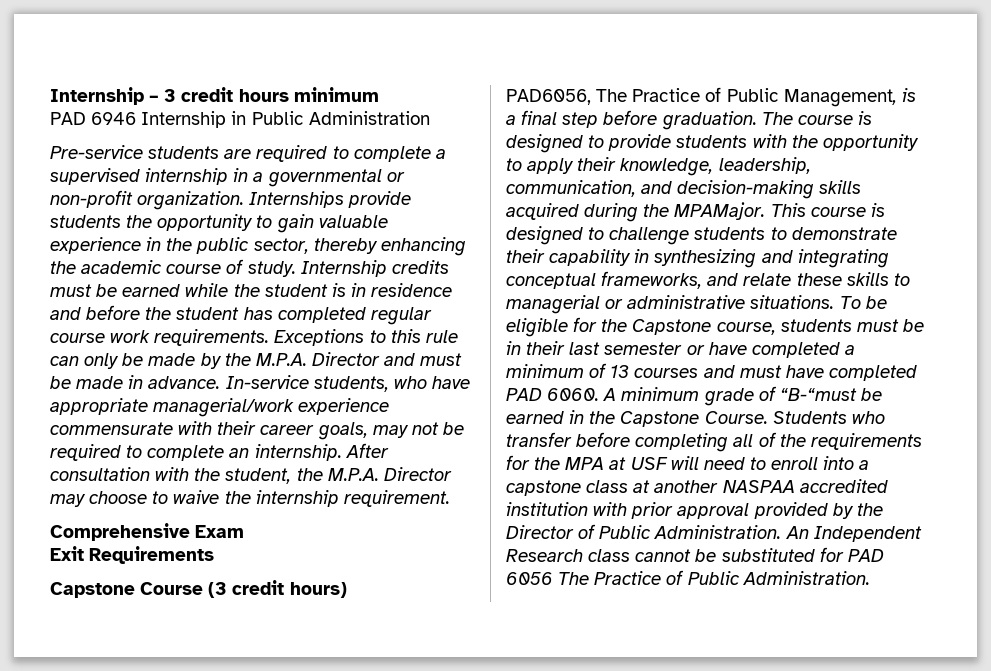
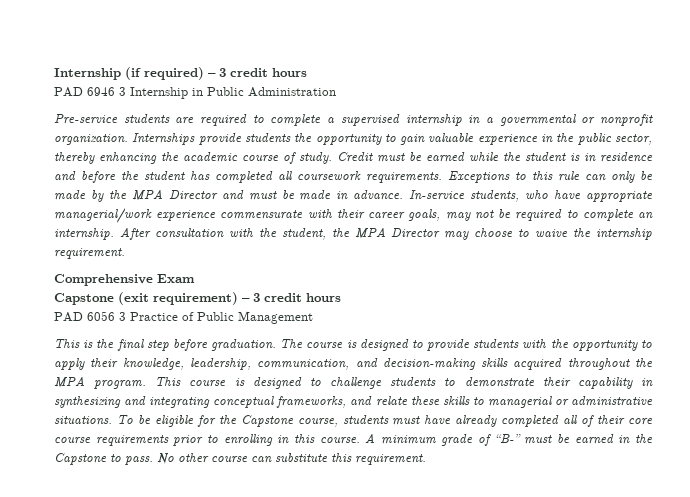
- Internship – 3 credit hours minimum
+ Internship (if required) – 3 credit hours
- PAD 6946 Internship in Public Administration
+ PAD 6946 3 Internship in Public Administration
- Pre-service students are required to complete a supervised internship in a governmental or non-profit organization.
+ Pre-service students are required to complete a supervised internship in a governmental or nonprofit organization.
- Internship credits must be earned while the student is in residence and before the student has completed regular course work requirements.
+ Credit must be earned while the student is in residence and before the student has completed all coursework requirements.
- Exceptions to this rule can only be made by the M.P.A. Director and must be made in advance.
+ Exceptions to this rule can only be made by the MPA Director and must be made in advance.
- After consultation with the student, the M.P.A. Director may choose to waive the internship requirement.
+ After consultation with the student, the MPA Director may choose to waive the internship requirement.
- Exit Requirements
- Capstone Course (3 credit hours)
- PAD6056, The Practice of Public Management, is a final step before graduation.
+ Capstone (exit requirement) – 3 credit hours
+ PAD 6056 3 Practice of Public Management
+ This is the final step before graduation.
- The course is designed to provide students with the opportunity to apply their knowledge, leadership, communication, and decision-making skills acquired during the MPAMajor.
+ The course is designed to provide students with the opportunity to apply their knowledge, leadership, communication, and decision-making skills acquired throughout the MPA program.
- To be eligible for the Capstone course, students must be in their last semester or have completed a minimum of 13 courses and must have completed PAD 6060.
+ To be eligible for the Capstone course, students must have already completed all of their core course requirements prior to enrolling in this course.
- A minimum grade of “B-“must be earned in the Capstone Course. Students who transfer before completing all of the requirements for the MPA at USF will need to enroll into a capstone class at another NASPAA accredited institution with prior approval provided by the Director of Public Administration. An Independent Research class cannot be substituted for PAD 6056 The Practice of Public Administration.
+ A minimum grade of “B-” must be earned in the Capstone to pass. No other course can substitute this requirement.

